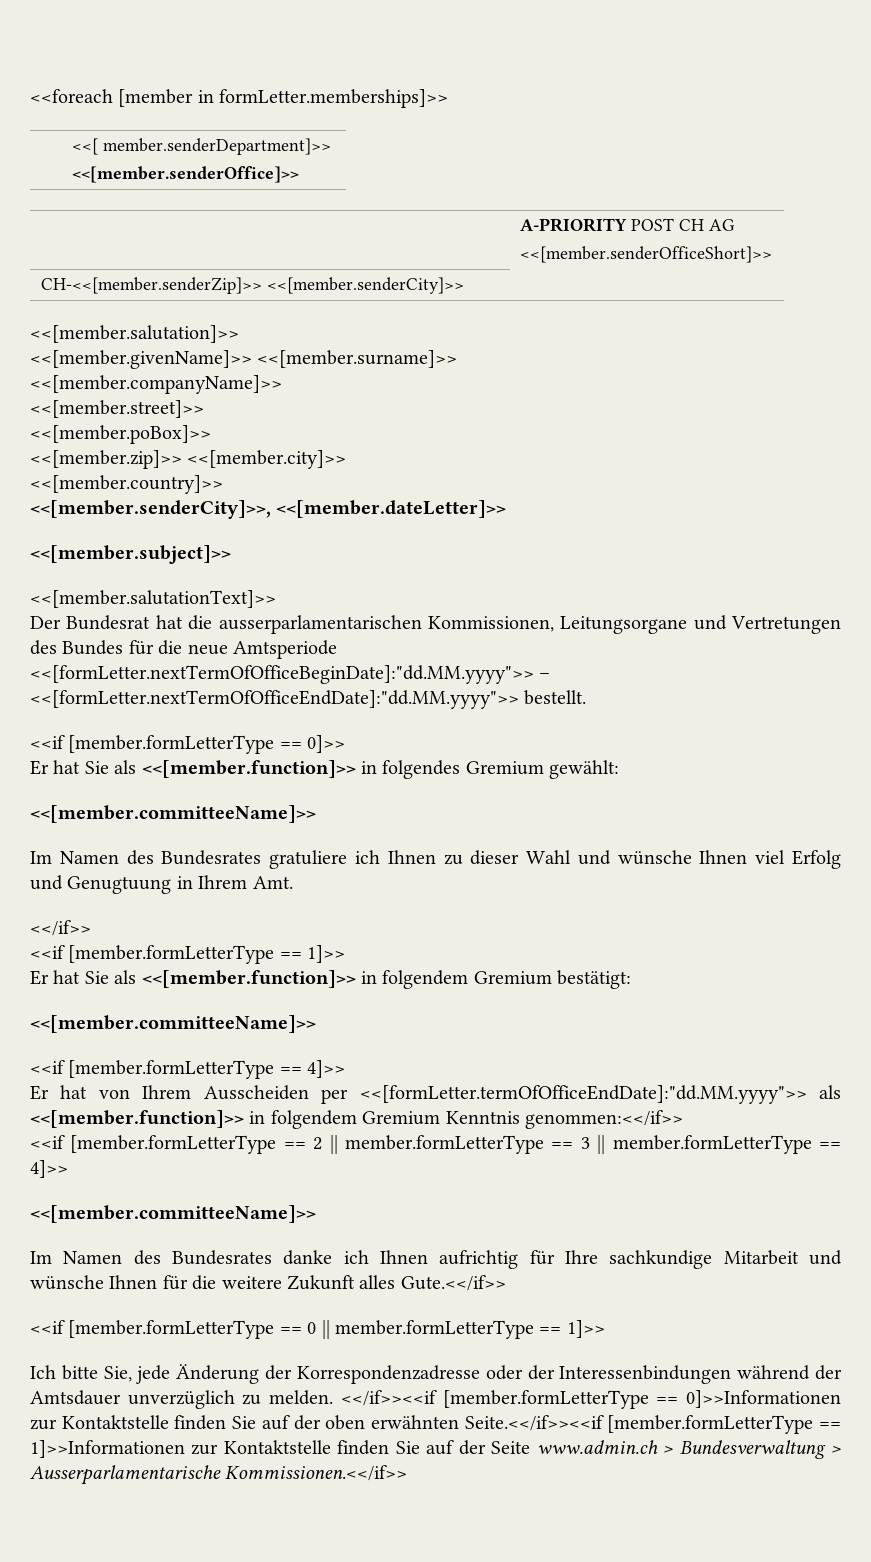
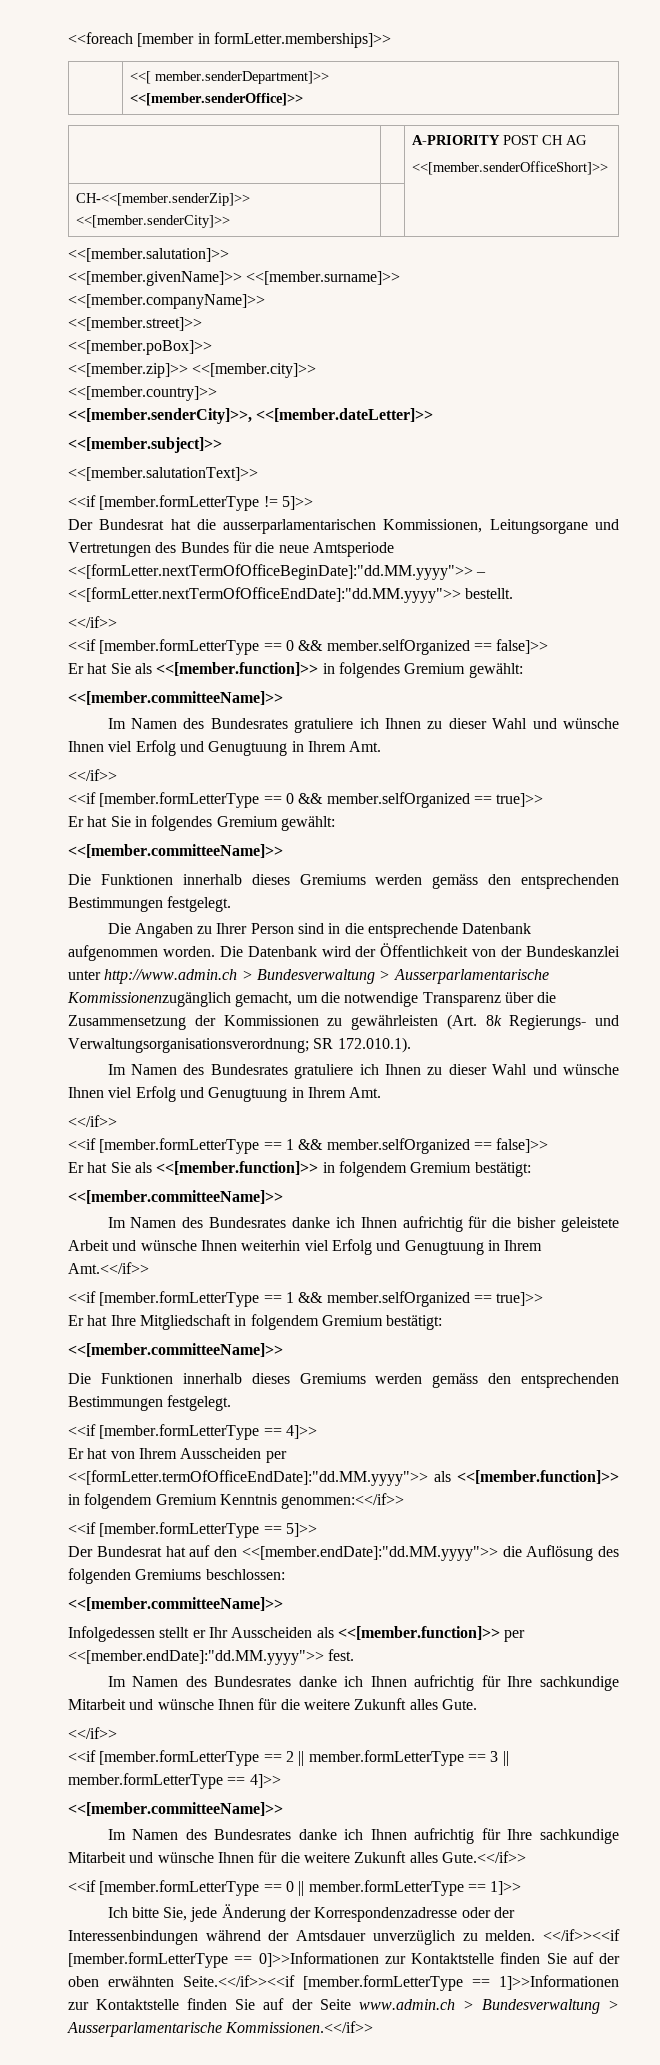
+ <<if [member.formLetterType != 5]>>
  Der Bundesrat hat die ausserparlamentarischen Kommissionen, Leitungsorgane und Vertretungen des Bundes für die neue Amtsperiode <<[formLetter.nextTermOfOfficeBeginDate]:"dd.MM.yyyy">> – <<[formLetter.nextTermOfOfficeEndDate]:"dd.MM.yyyy">> bestellt.
- <<if [member.formLetterType == 0]>>
+ <</if>>
+ <<if [member.formLetterType == 0 && member.selfOrganized == false]>>
- <<if [member.formLetterType == 1]>>
+ <<if [member.formLetterType == 0 && member.selfOrganized == true]>>
+ Er hat Sie in folgendes Gremium gewählt:
+ <<[member.committeeName]>>
+ Die Funktionen innerhalb dieses Gremiums werden gemäss den entsprechenden Bestimmungen festgelegt.
+ Die Angaben zu Ihrer Person sind in die entsprechende Datenbank aufgenommen worden. Die Datenbank wird der Öffentlichkeit von der Bundeskanzlei unter http://www.admin.ch > Bundesverwaltung > Ausserparlamentarische Kommissionenzugänglich gemacht, um die notwendige Transparenz über die Zusammensetzung der Kommissionen zu gewährleisten (Art. 8k Regierungs- und Verwaltungsorganisationsverordnung; SR 172.010.1).
+ Im Namen des Bundesrates gratuliere ich Ihnen zu dieser Wahl und wünsche Ihnen viel Erfolg und Genugtuung in Ihrem Amt.
+ <</if>>
+ <<if [member.formLetterType == 1 && member.selfOrganized == false]>>
+ Im Namen des Bundesrates danke ich Ihnen aufrichtig für die bisher geleistete Arbeit und wünsche Ihnen weiterhin viel Erfolg und Genugtuung in Ihrem Amt.<</if>>
+ <<if [member.formLetterType == 1 && member.selfOrganized == true]>>
+ Er hat Ihre Mitgliedschaft in folgendem Gremium bestätigt:
+ <<[member.committeeName]>>
+ Die Funktionen innerhalb dieses Gremiums werden gemäss den entsprechenden Bestimmungen festgelegt.
+ <<if [member.formLetterType == 5]>>
+ Der Bundesrat hat auf den <<[member.endDate]:"dd.MM.yyyy">> die Auflösung des folgenden Gremiums beschlossen:
+ <<[member.committeeName]>>
+ Infolgedessen stellt er Ihr Ausscheiden als <<[member.function]>> per <<[member.endDate]:"dd.MM.yyyy">> fest.
+ Im Namen des Bundesrates danke ich Ihnen aufrichtig für Ihre sachkundige Mitarbeit und wünsche Ihnen für die weitere Zukunft alles Gute.
+ <</if>>

